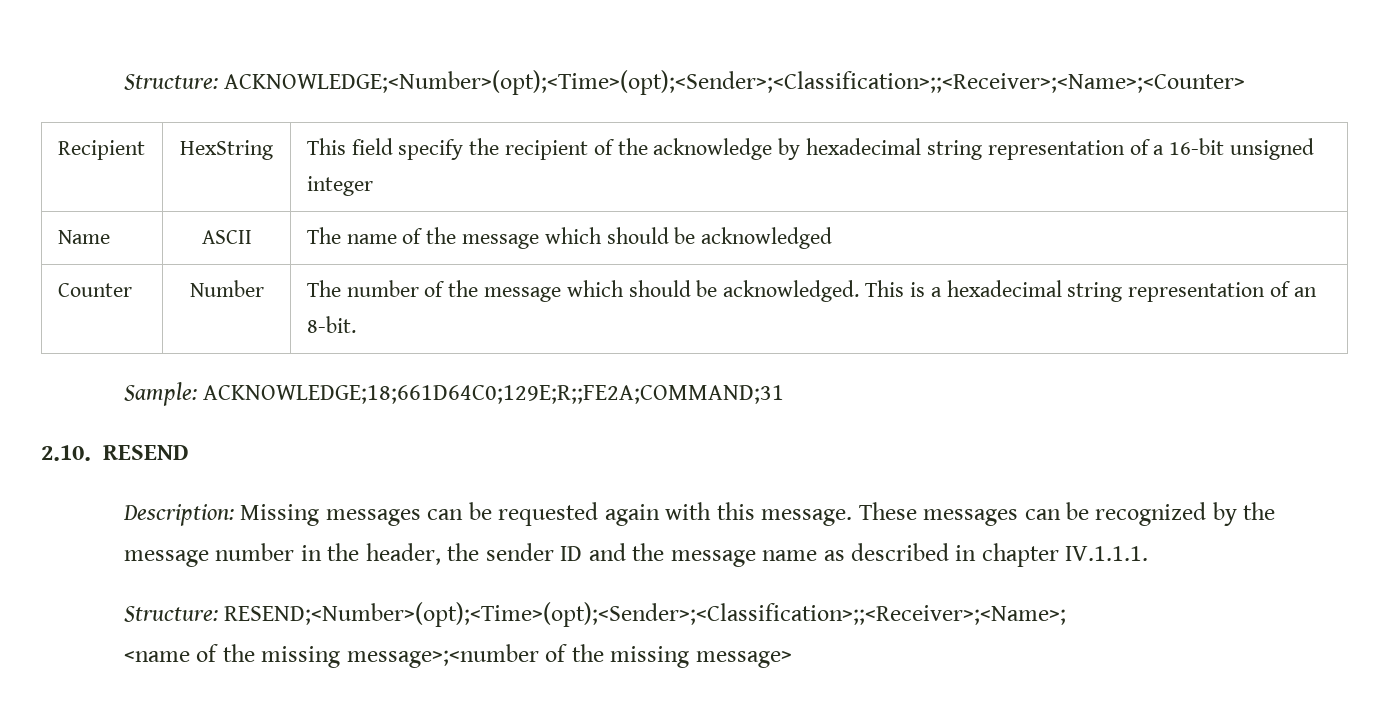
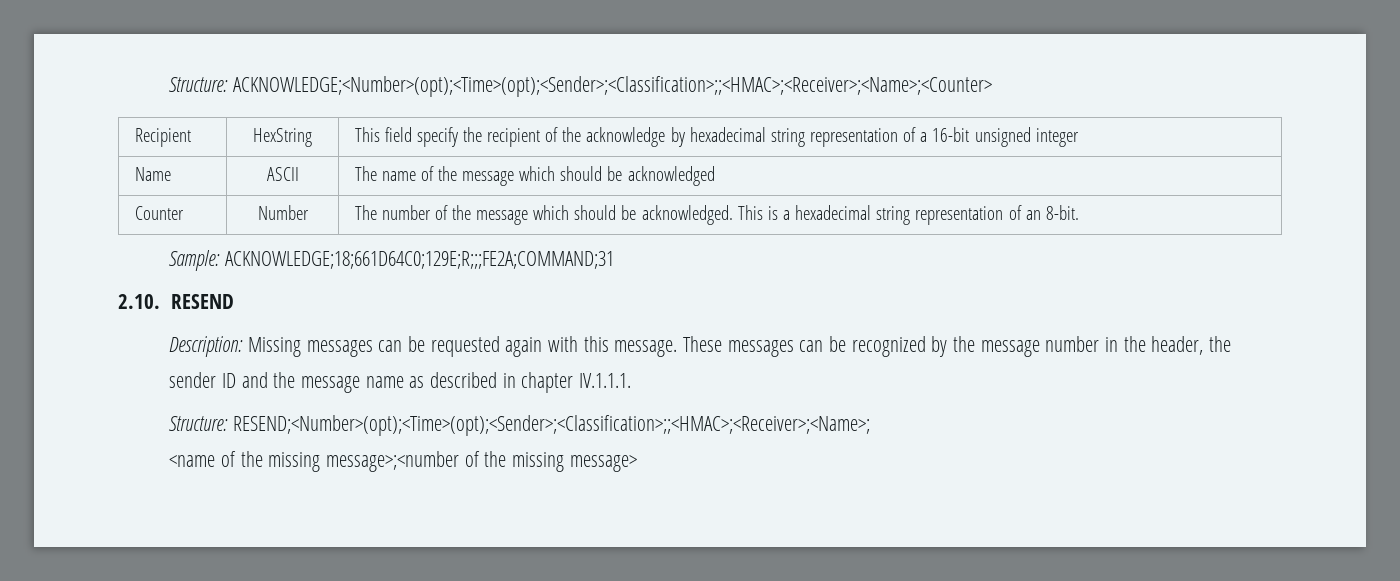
- Structure: ACKNOWLEDGE;<Number>(opt);<Time>(opt);<Sender>;<Classification>;;<Receiver>;<Name>;<Counter>
+ Structure: ACKNOWLEDGE;<Number>(opt);<Time>(opt);<Sender>;<Classification>;;<HMAC>;<Receiver>;<Name>;<Counter>
- Sample: ACKNOWLEDGE;18;661D64C0;129E;R;;FE2A;COMMAND;31
+ Sample: ACKNOWLEDGE;18;661D64C0;129E;R;;;FE2A;COMMAND;31
- Structure: RESEND;<Number>(opt);<Time>(opt);<Sender>;<Classification>;;<Receiver>;<Name>;
+ Structure: RESEND;<Number>(opt);<Time>(opt);<Sender>;<Classification>;;<HMAC>;<Receiver>;<Name>;

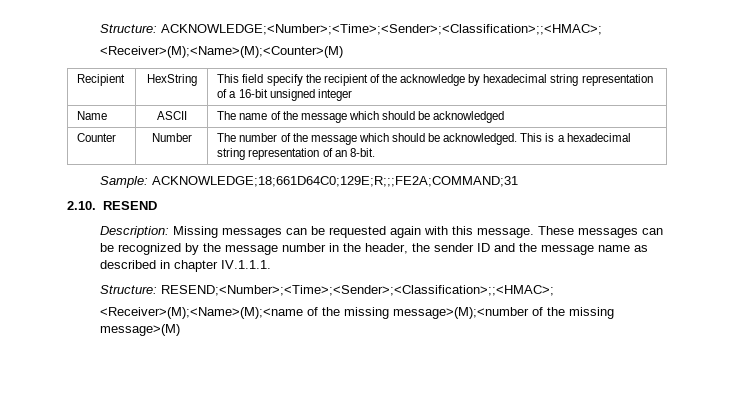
- Structure: ACKNOWLEDGE;<Number>(opt);<Time>(opt);<Sender>;<Classification>;;<HMAC>;<Receiver>;<Name>;<Counter>
+ Structure: ACKNOWLEDGE;<Number>;<Time>;<Sender>;<Classification>;;<HMAC>;
+ <Receiver>(M);<Name>(M);<Counter>(M)
- Structure: RESEND;<Number>(opt);<Time>(opt);<Sender>;<Classification>;;<HMAC>;<Receiver>;<Name>;
- <name of the missing message>;<number of the missing message>
+ Structure: RESEND;<Number>;<Time>;<Sender>;<Classification>;;<HMAC>;
+ <Receiver>(M);<Name>(M);<name of the missing message>(M);<number of the missing message>(M)

